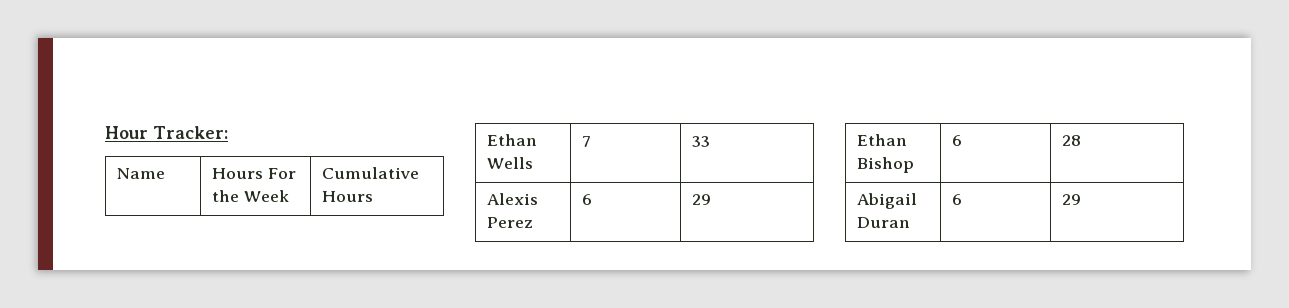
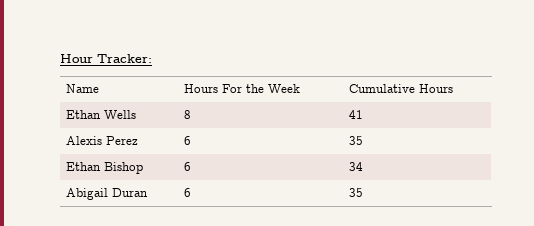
- Ethan Wells | 7 | 33
+ Ethan Wells | 8 | 41
- Alexis Perez | 6 | 29
+ Alexis Perez | 6 | 35
- Ethan Bishop | 6 | 28
+ Ethan Bishop | 6 | 34
- Abigail Duran | 6 | 29
+ Abigail Duran | 6 | 35

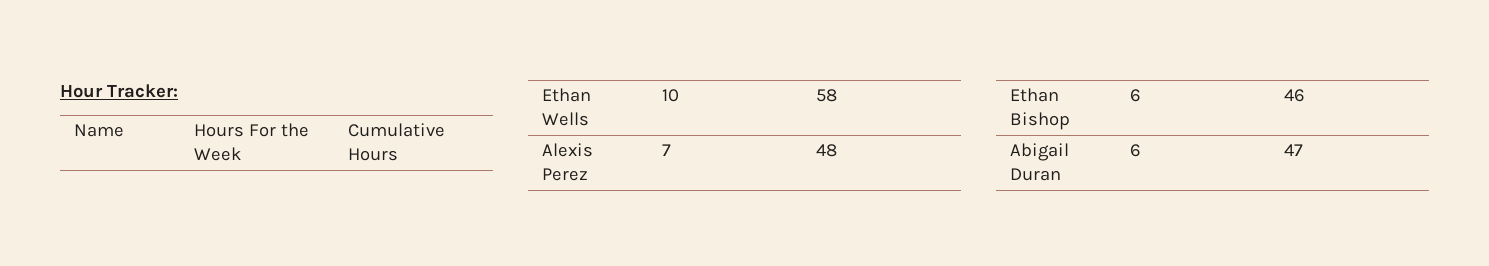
- Ethan Wells | 8 | 41
+ Ethan Wells | 10 | 58
- Alexis Perez | 6 | 35
+ Alexis Perez | 7 | 48
- Ethan Bishop | 6 | 34
+ Ethan Bishop | 6 | 46
- Abigail Duran | 6 | 35
+ Abigail Duran | 6 | 47

